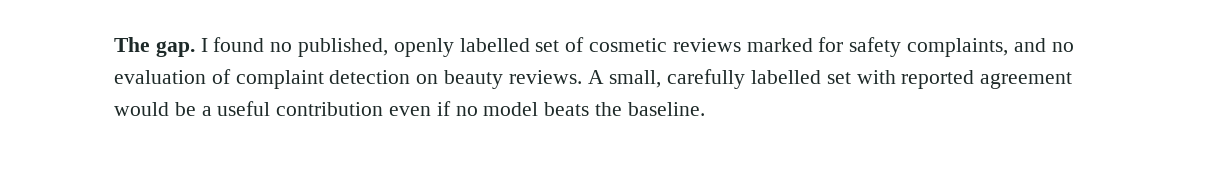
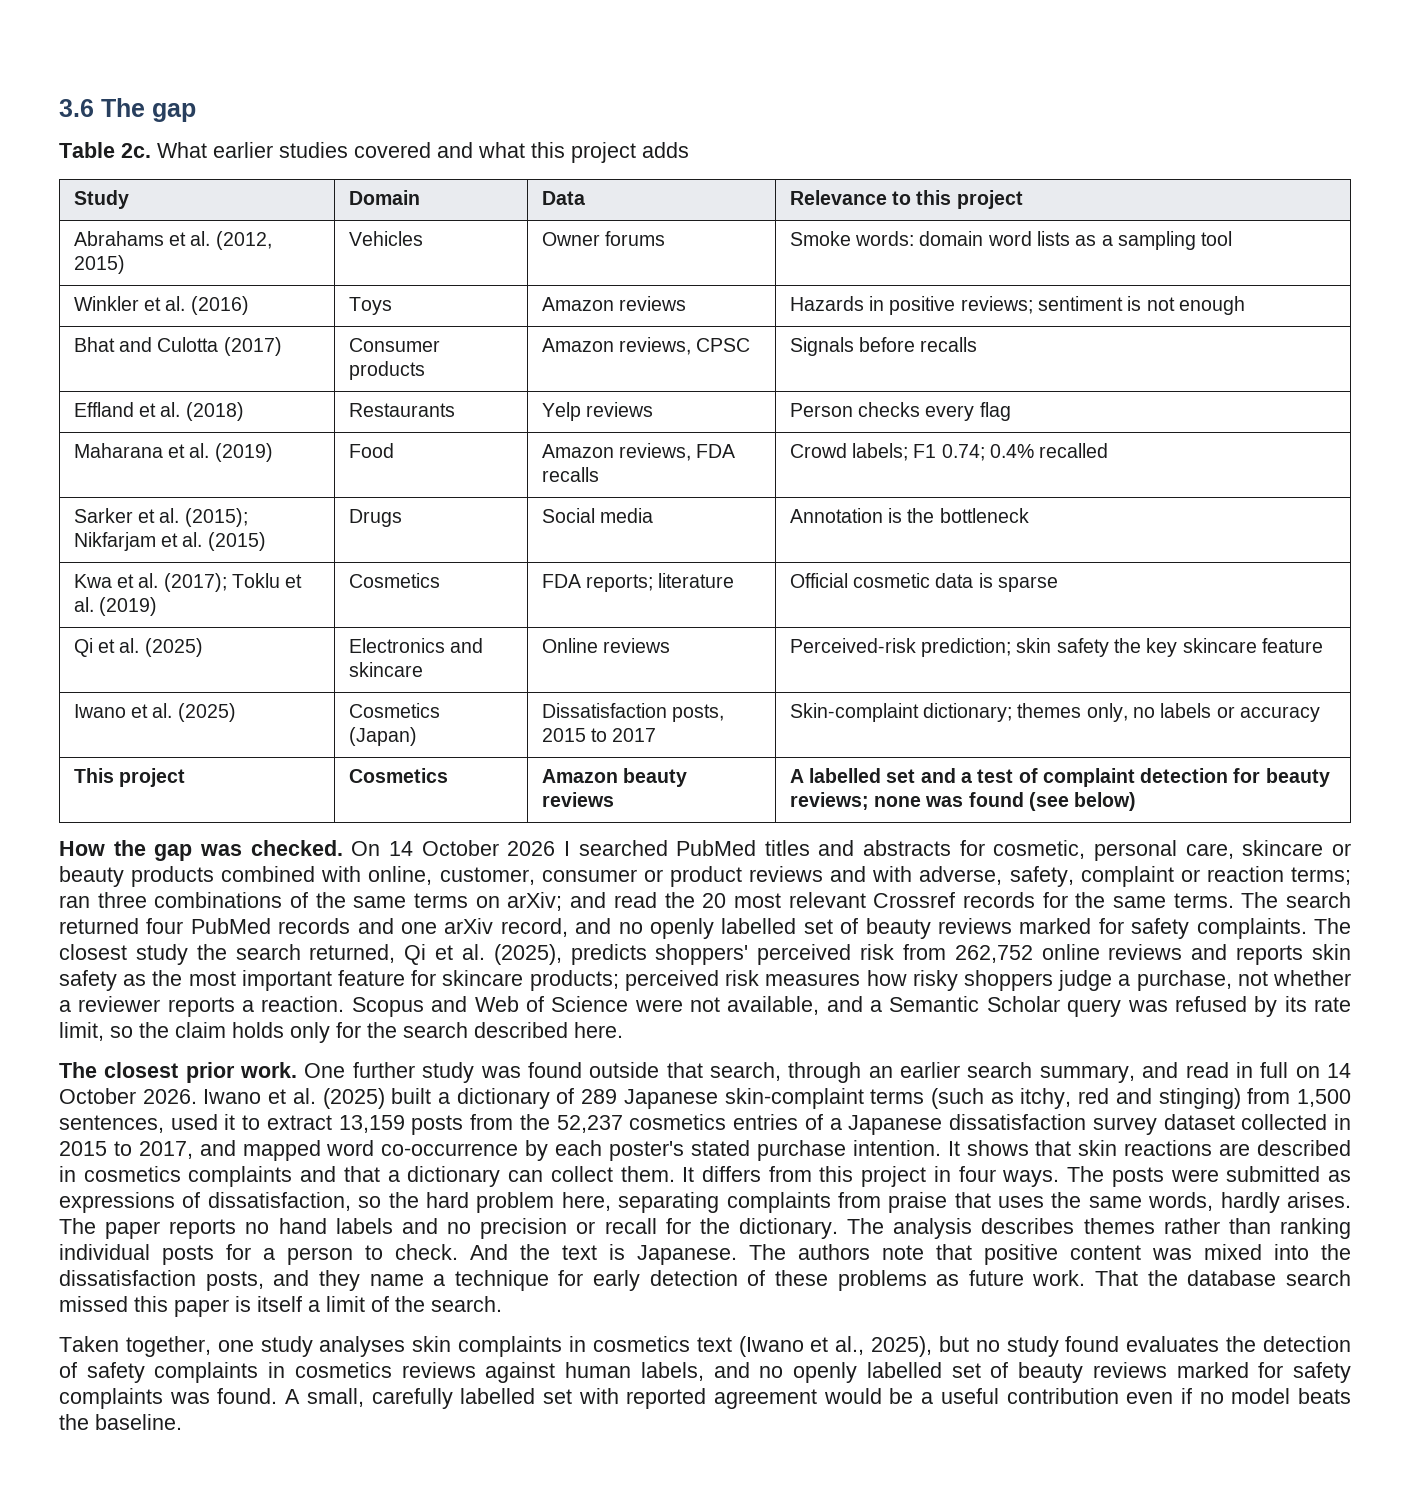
- The gap. I found no published, openly labelled set of cosmetic reviews marked for safety complaints, and no evaluation of complaint detection on beauty reviews.
+ 3.6 The gap
+ Table 2c. What earlier studies covered and what this project adds
+ Study | Domain | Data | Relevance to this project
+ Abrahams et al. (2012, 2015) | Vehicles | Owner forums | Smoke words: domain word lists as a sampling tool
+ Winkler et al. (2016) | Toys | Amazon reviews | Hazards in positive reviews; sentiment is not enough
+ Bhat and Culotta (2017) | Consumer products | Amazon reviews, CPSC | Signals before recalls
+ Effland et al. (2018) | Restaurants | Yelp reviews | Person checks every flag
+ Maharana et al. (2019) | Food | Amazon reviews, FDA recalls | Crowd labels; F1 0.74; 0.4% recalled
+ Sarker et al. (2015); Nikfarjam et al. (2015) | Drugs | Social media | Annotation is the bottleneck
+ Kwa et al. (2017); Toklu et al. (2019) | Cosmetics | FDA reports; literature | Official cosmetic data is sparse
+ Qi et al. (2025) | Electronics and skincare | Online reviews | Perceived-risk prediction; skin safety the key skincare feature
+ Iwano et al. (2025) | Cosmetics (Japan) | Dissatisfaction posts, 2015 to 2017 | Skin-complaint dictionary; themes only, no labels or accuracy
+ This project | Cosmetics | Amazon beauty reviews | A labelled set and a test of complaint detection for beauty reviews; none was found (see below)
+ How the gap was checked. On 14 October 2026 I searched PubMed titles and abstracts for cosmetic, personal care, skincare or beauty products combined with online, customer, consumer or product reviews and with adverse, safety, complaint or reaction terms; ran three combinations of the same terms on arXiv; and read the 20 most relevant Crossref records for the same terms. The search returned four PubMed records and one arXiv record, and no openly labelled set of beauty reviews marked for safety complaints. The closest study the search returned, Qi et al. (2025), predicts shoppers' perceived risk from 262,752 online reviews and reports skin safety as the most important feature for skincare products; perceived risk measures how risky shoppers judge a purchase, not whether a reviewer reports a reaction. Scopus and Web of Science were not available, and a Semantic Scholar query was refused by its rate limit, so the claim holds only for the search described here.
+ The closest prior work. One further study was found outside that search, through an earlier search summary, and read in full on 14 October 2026. Iwano et al. (2025) built a dictionary of 289 Japanese skin-complaint terms (such as itchy, red and stinging) from 1,500 sentences, used it to extract 13,159 posts from the 52,237 cosmetics entries of a Japanese dissatisfaction survey dataset collected in 2015 to 2017, and mapped word co-occurrence by each poster's stated purchase intention. It shows that skin reactions are described in cosmetics complaints and that a dictionary can collect them. It differs from this project in four ways. The posts were submitted as expressions of dissatisfaction, so the hard problem here, separating complaints from praise that uses the same words, hardly arises. The paper reports no hand labels and no precision or recall for the dictionary. The analysis describes themes rather than ranking individual posts for a person to check. And the text is Japanese. The authors note that positive content was mixed into the dissatisfaction posts, and they name a technique for early detection of these problems as future work. That the database search missed this paper is itself a limit of the search.
+ Taken together, one study analyses skin complaints in cosmetics text (Iwano et al., 2025), but no study found evaluates the detection of safety complaints in cosmetics reviews against human labels, and no openly labelled set of beauty reviews marked for safety complaints was found.

